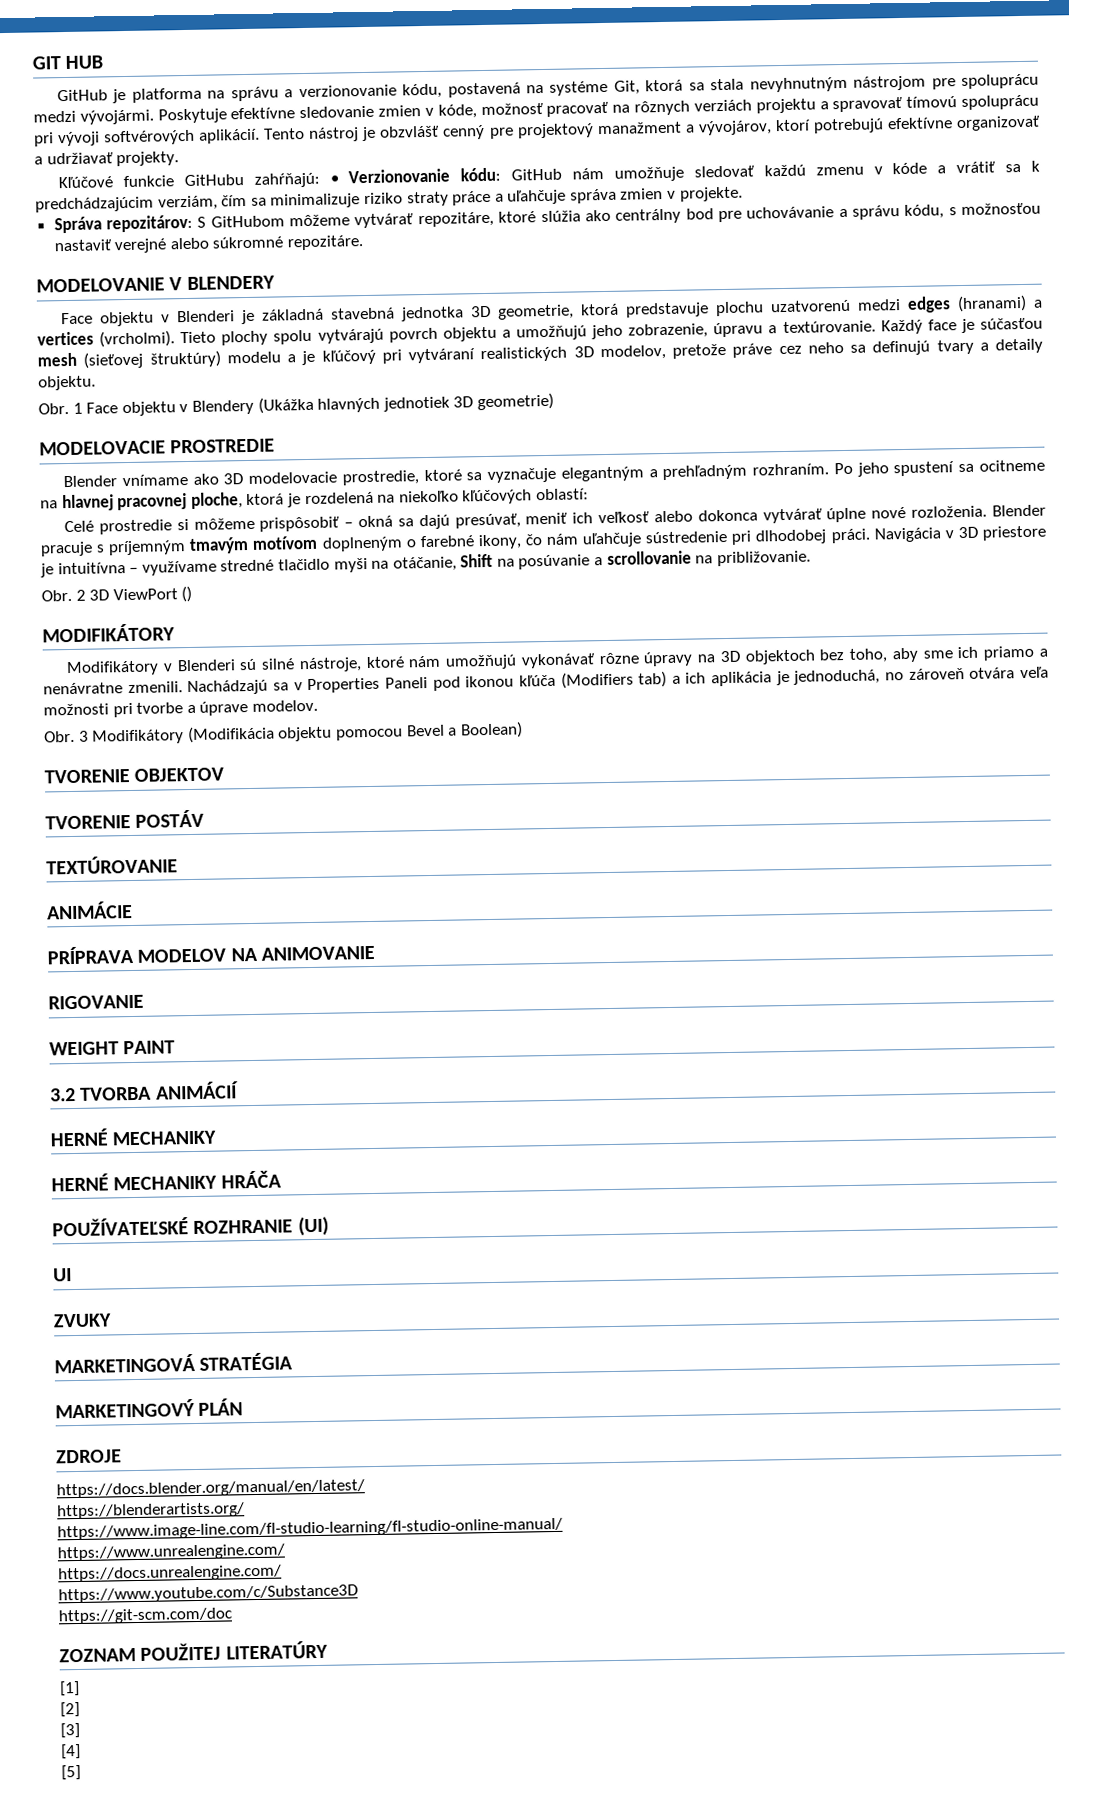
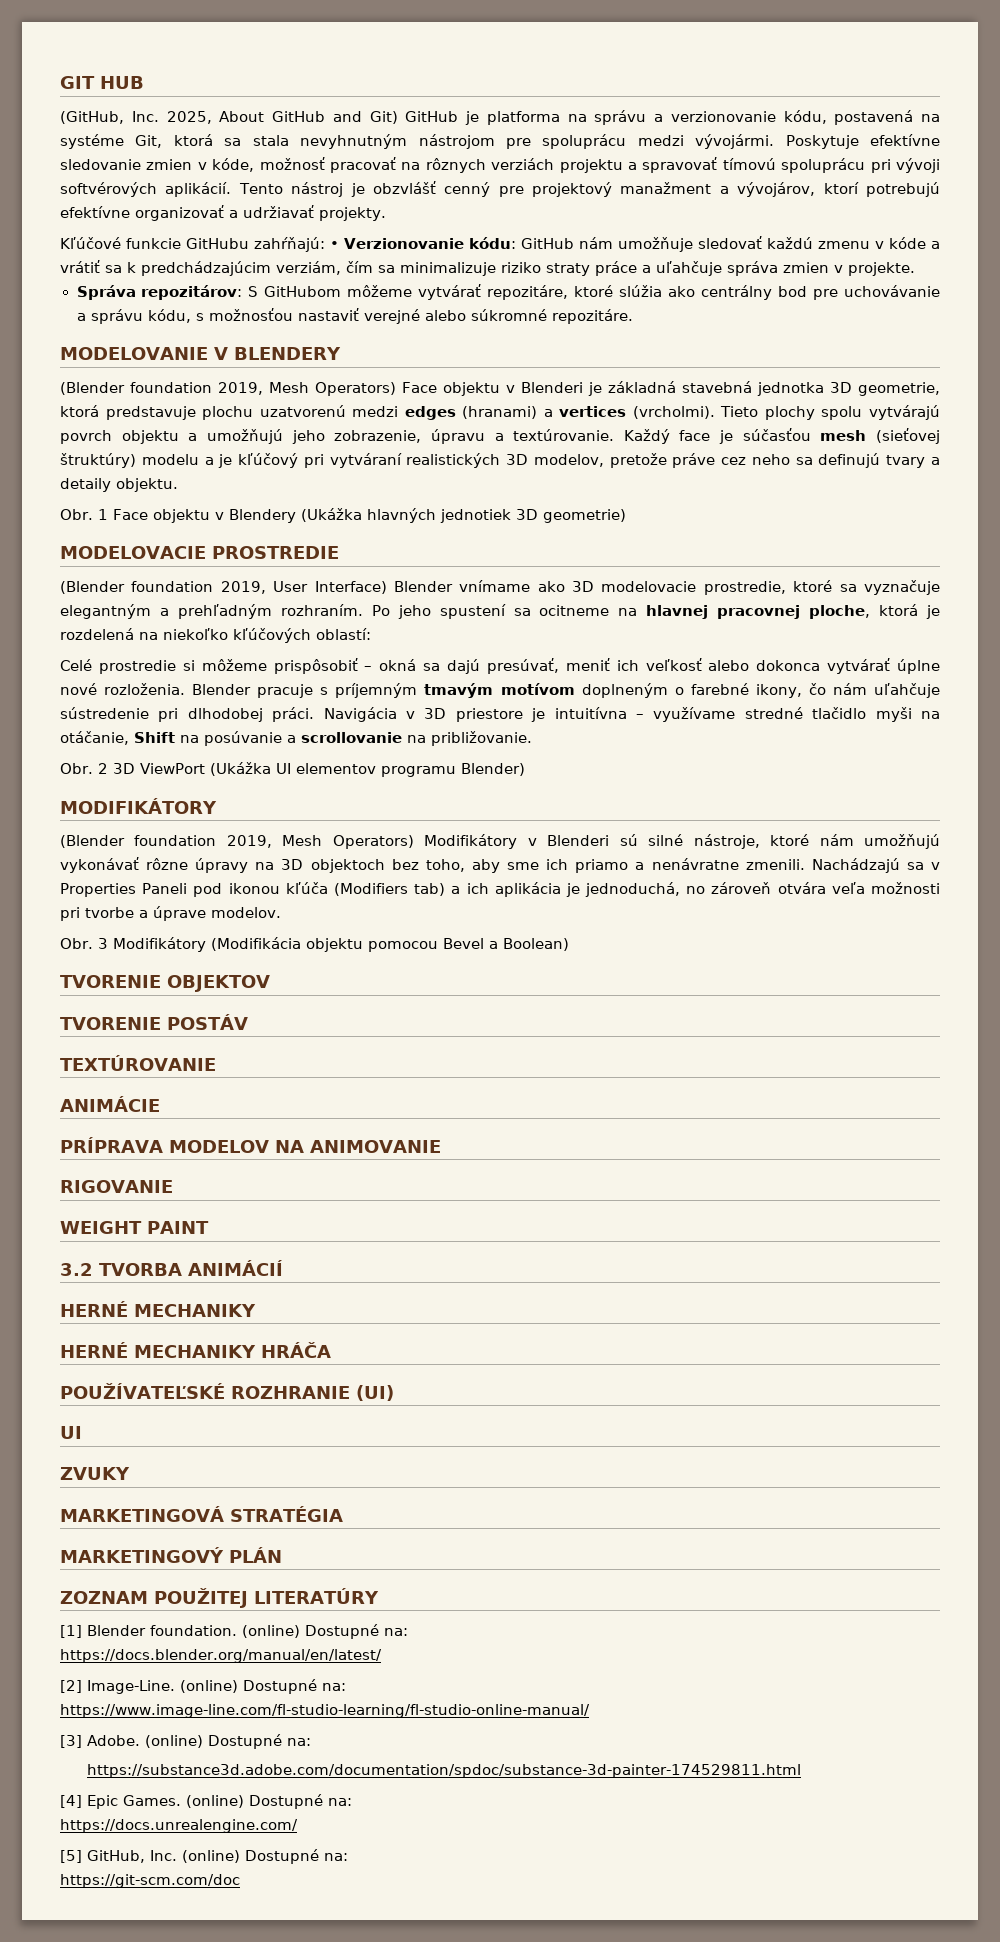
- GitHub je platforma na správu a verzionovanie kódu, postavená na systéme Git, ktorá sa stala nevyhnutným nástrojom pre spoluprácu medzi vývojármi.
+ (GitHub, Inc. 2025, About GitHub and Git) GitHub je platforma na správu a verzionovanie kódu, postavená na systéme Git, ktorá sa stala nevyhnutným nástrojom pre spoluprácu medzi vývojármi.
- Face objektu v Blenderi je základná stavebná jednotka 3D geometrie, ktorá predstavuje plochu uzatvorenú medzi edges (hranami) a vertices (vrcholmi).
+ (Blender foundation 2019, Mesh Operators) Face objektu v Blenderi je základná stavebná jednotka 3D geometrie, ktorá predstavuje plochu uzatvorenú medzi edges (hranami) a vertices (vrcholmi).
- Blender vnímame ako 3D modelovacie prostredie, ktoré sa vyznačuje elegantným a prehľadným rozhraním.
+ (Blender foundation 2019, User Interface) Blender vnímame ako 3D modelovacie prostredie, ktoré sa vyznačuje elegantným a prehľadným rozhraním.
- Obr. 2 3D ViewPort ()
+ Obr. 2 3D ViewPort (Ukážka UI elementov programu Blender)
  MODIFIKÁTORY
- Modifikátory v Blenderi sú silné nástroje, ktoré nám umožňujú vykonávať rôzne úpravy na 3D objektoch bez toho, aby sme ich priamo a nenávratne zmenili.
+ (Blender foundation 2019, Mesh Operators) Modifikátory v Blenderi sú silné nástroje, ktoré nám umožňujú vykonávať rôzne úpravy na 3D objektoch bez toho, aby sme ich priamo a nenávratne zmenili.
- ZDROJE
+ ZOZNAM POUŽITEJ LITERATÚRY
+ [1] Blender foundation. (online) Dostupné na:
  https://docs.blender.org/manual/en/latest/
- https://blenderartists.org/
+ [2] Image-Line. (online) Dostupné na:
  https://www.image-line.com/fl-studio-learning/fl-studio-online-manual/
- https://www.unrealengine.com/
+ [3] Adobe. (online) Dostupné na:
+ https://substance3d.adobe.com/documentation/spdoc/substance-3d-painter-174529811.html
+ [4] Epic Games. (online) Dostupné na:
  https://docs.unrealengine.com/
- https://www.youtube.com/c/Substance3D
+ [5] GitHub, Inc. (online) Dostupné na:
  https://git-scm.com/doc
- ZOZNAM POUŽITEJ LITERATÚRY
- [1]
- [2]
- [3]
- [4]
- [5]

